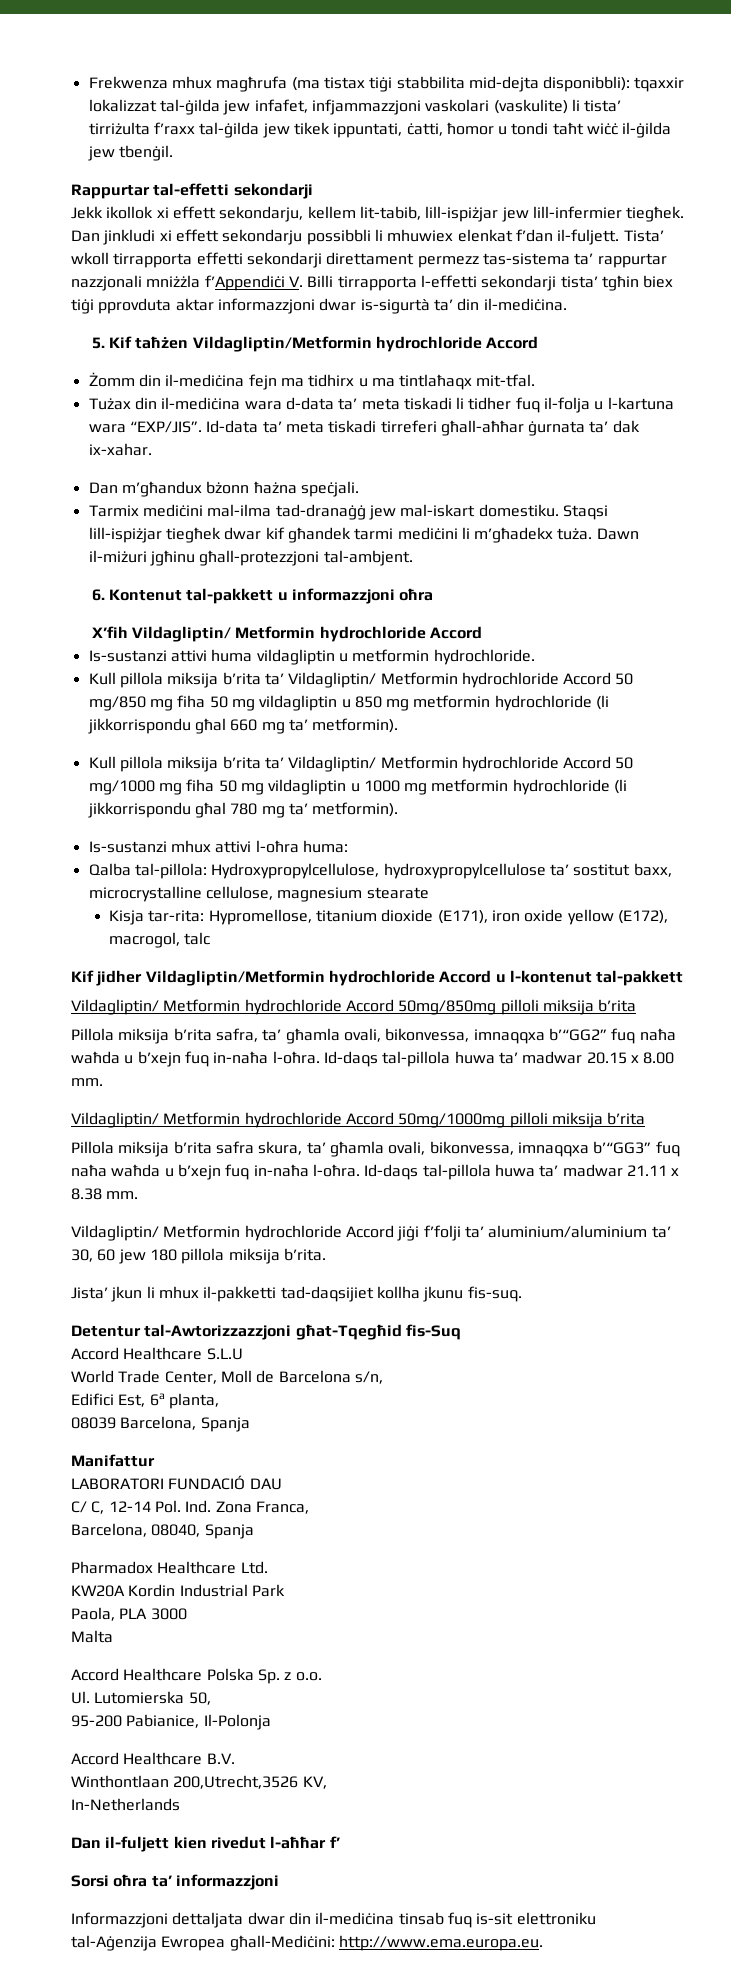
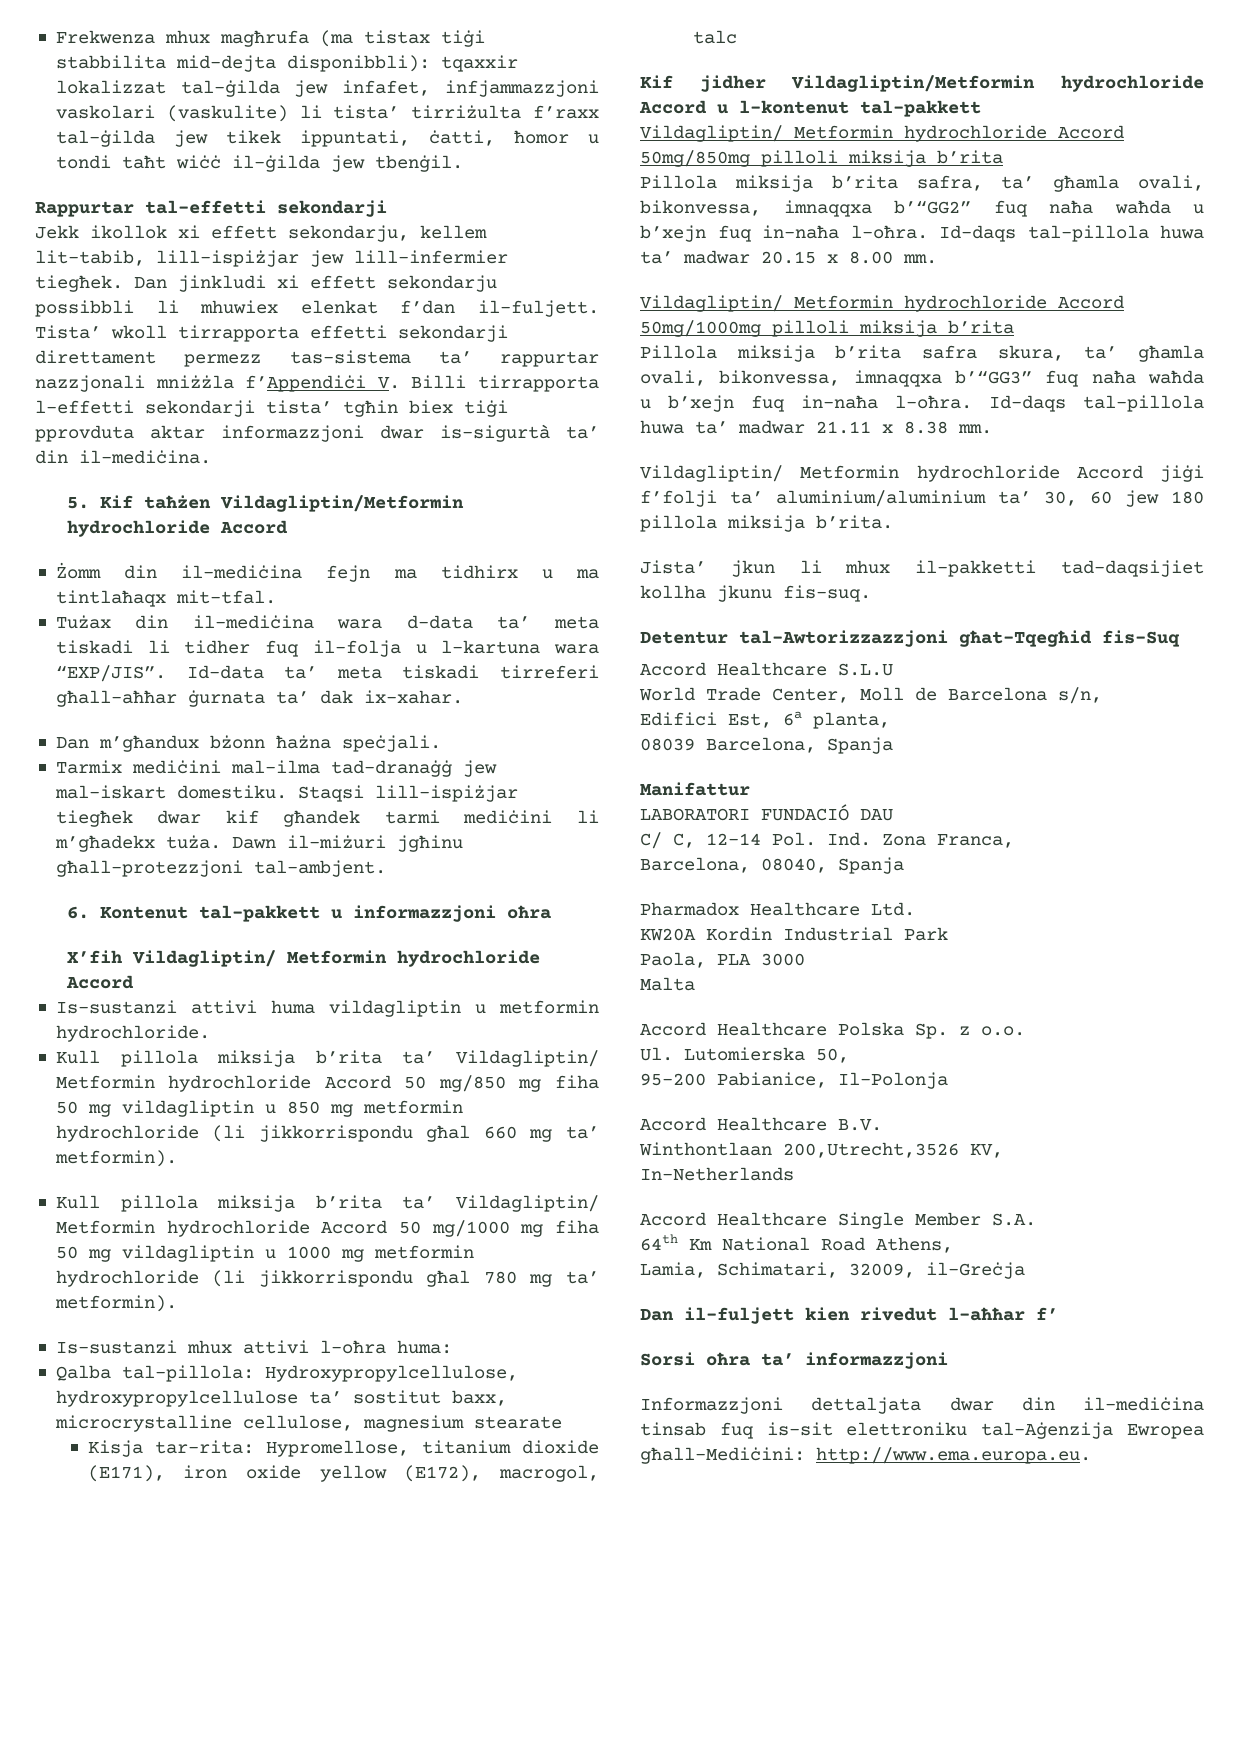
+ Accord Healthcare Single Member S.A.
+ 64th Km National Road Athens,
+ Lamia, Schimatari, 32009, il-Greċja

